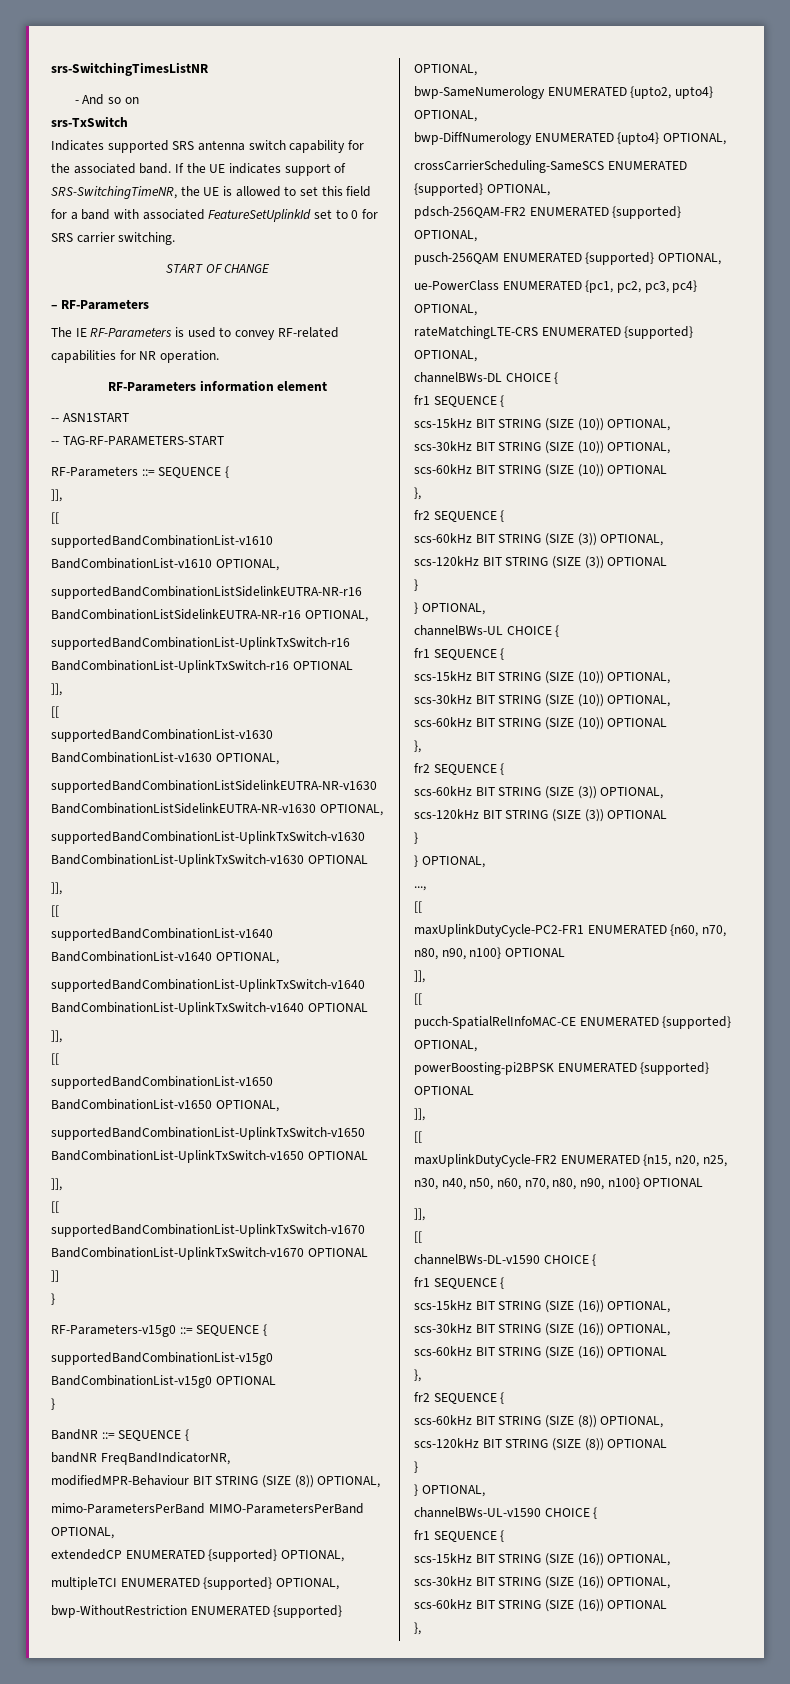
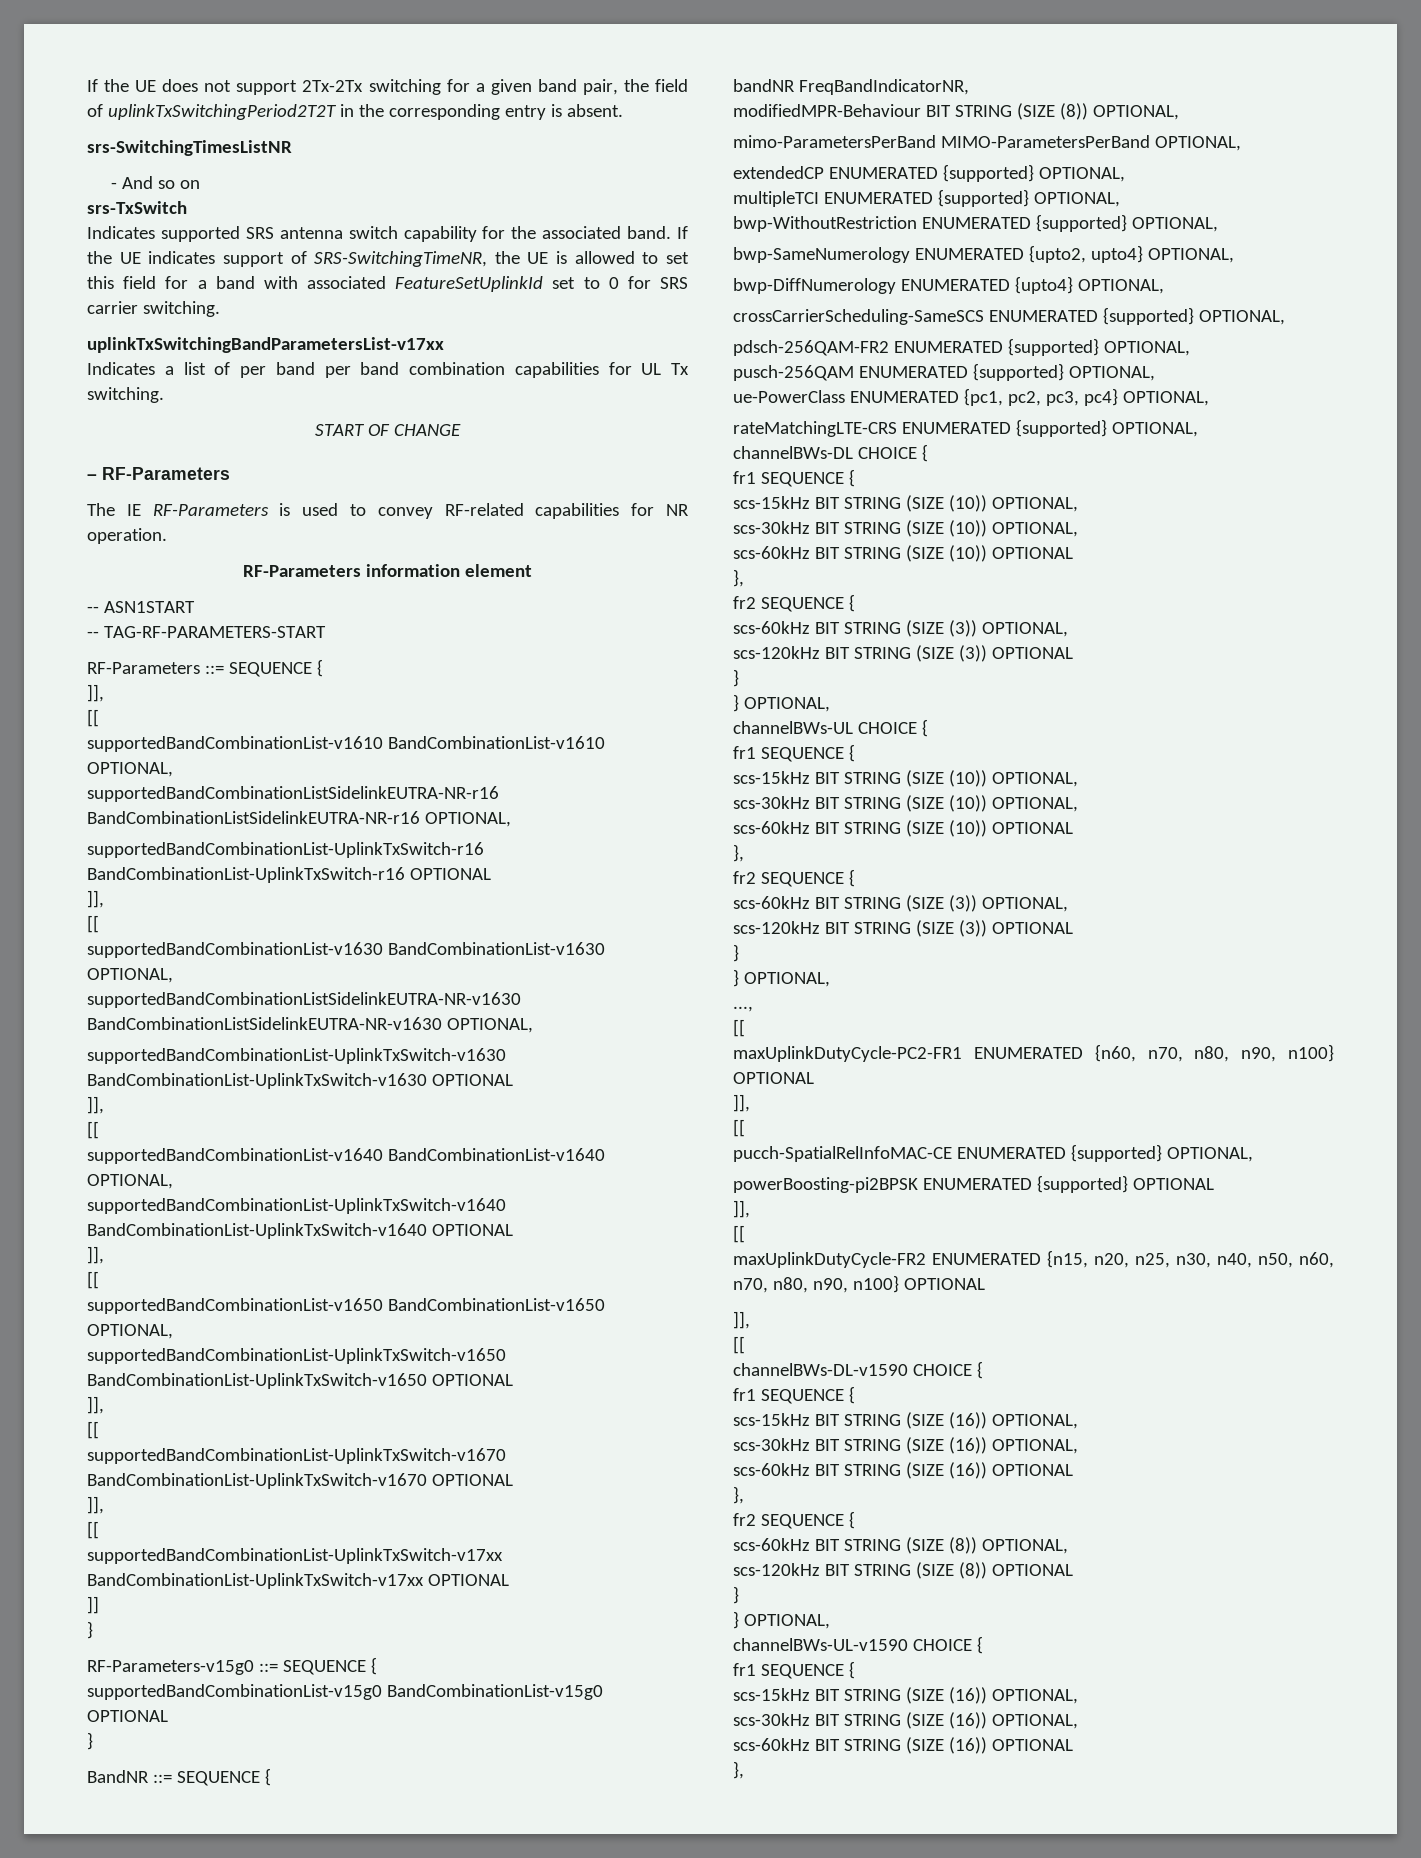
+ If the UE does not support 2Tx-2Tx switching for a given band pair, the field of uplinkTxSwitchingPeriod2T2T in the corresponding entry is absent.
+ uplinkTxSwitchingBandParametersList-v17xx
+ Indicates a list of per band per band combination capabilities for UL Tx switching.
  supportedBandCombinationList-UplinkTxSwitch-v1670 BandCombinationList-UplinkTxSwitch-v1670 OPTIONAL
+ ]],
+ [[
+ supportedBandCombinationList-UplinkTxSwitch-v17xx BandCombinationList-UplinkTxSwitch-v17xx OPTIONAL

